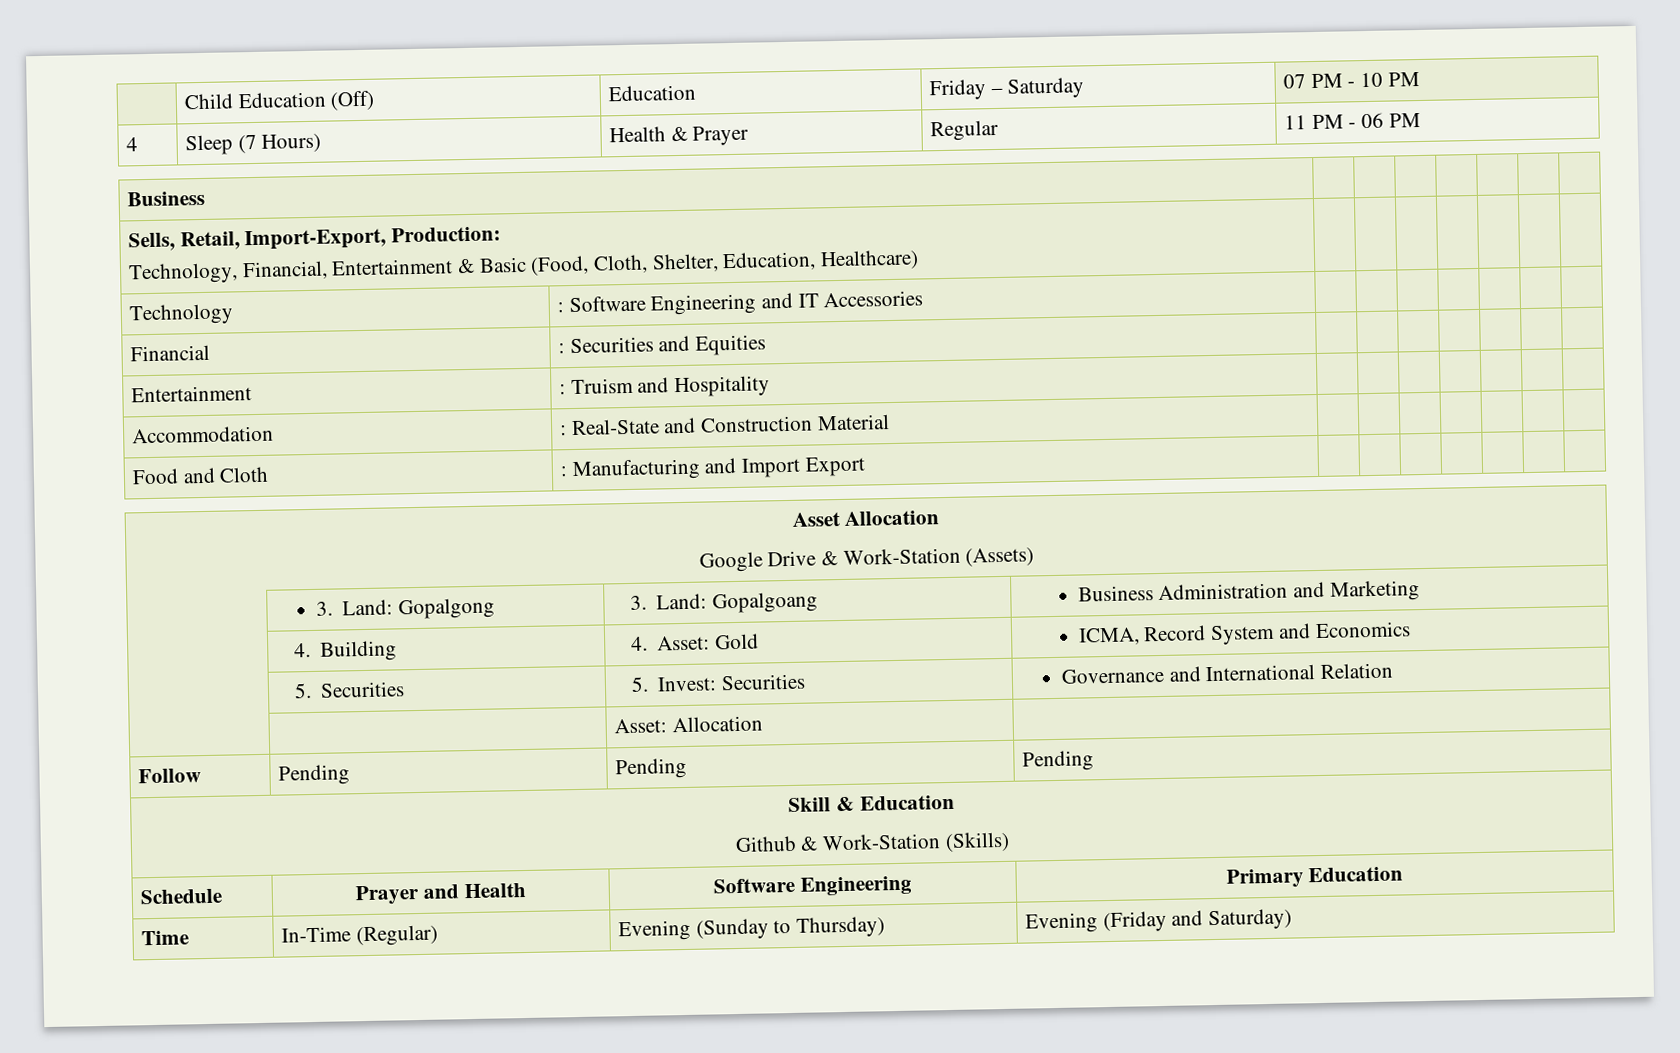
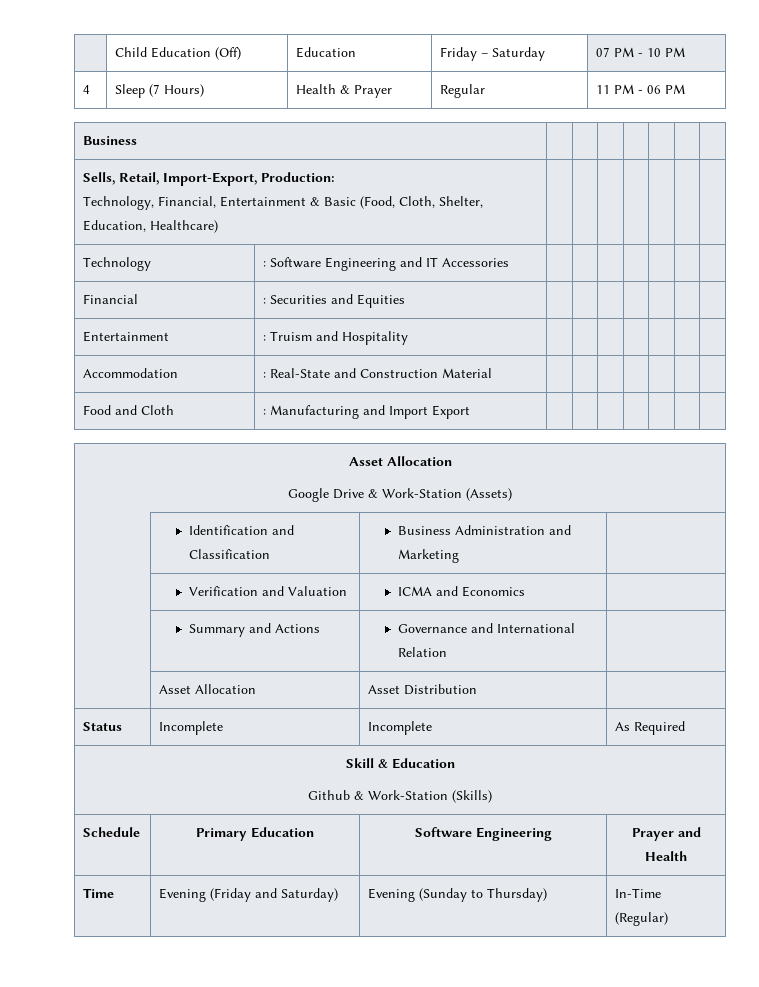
- | 3. Land: Gopalgong | 3. Land: Gopalgoang | Business Administration and Marketing
- | 4. Building | 4. Asset: Gold | ICMA, Record System and Economics
- | 5. Securities | 5. Invest: Securities | Governance and International Relation
- | | Asset: Allocation |
- Follow | Pending | Pending | Pending
+ | Identification and Classification | Business Administration and Marketing |
+ | Verification and Valuation | ICMA and Economics |
+ | Summary and Actions | Governance and International Relation |
+ | Asset Allocation | Asset Distribution |
+ Status | Incomplete | Incomplete | As Required
- Schedule | Prayer and Health | Software Engineering | Primary Education
- Time | In-Time (Regular) | Evening (Sunday to Thursday) | Evening (Friday and Saturday)
+ Schedule | Primary Education | Software Engineering | Prayer and Health
+ Time | Evening (Friday and Saturday) | Evening (Sunday to Thursday) | In-Time (Regular)

